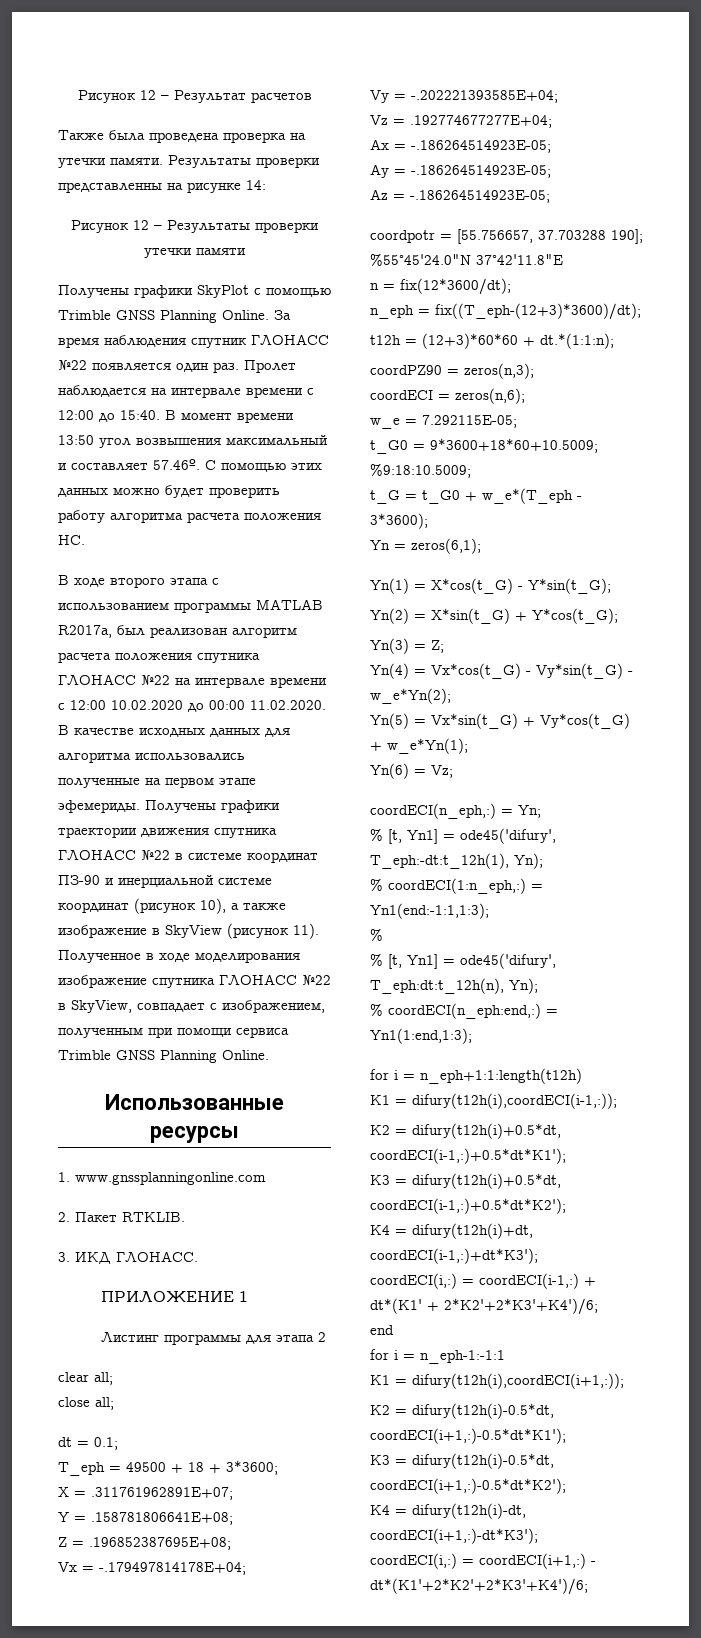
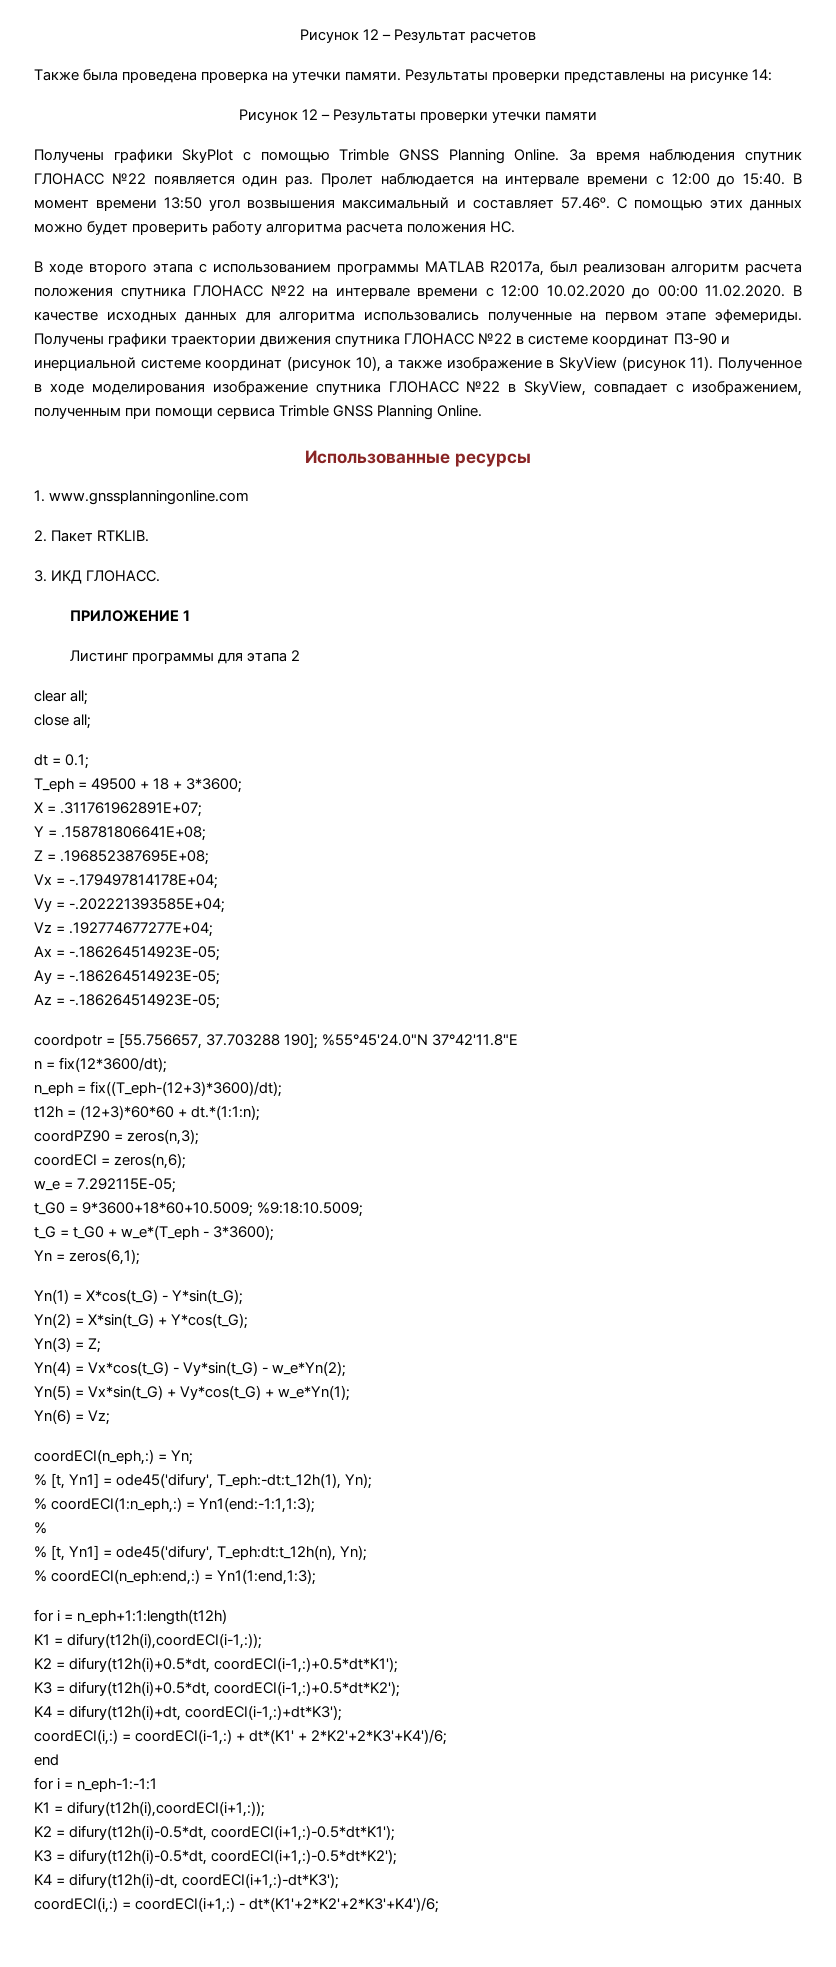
- Результаты проверки представленны на рисунке 14:
+ Результаты проверки представлены на рисунке 14:

